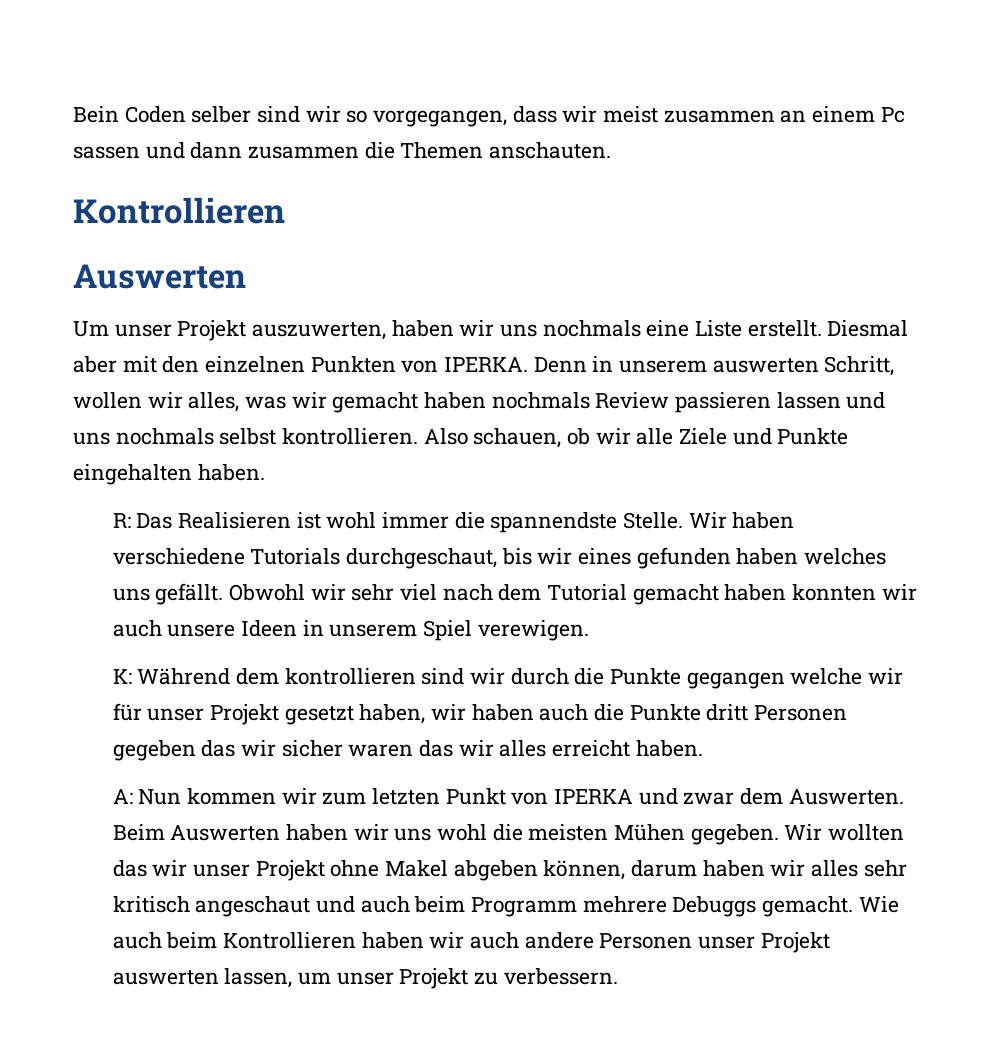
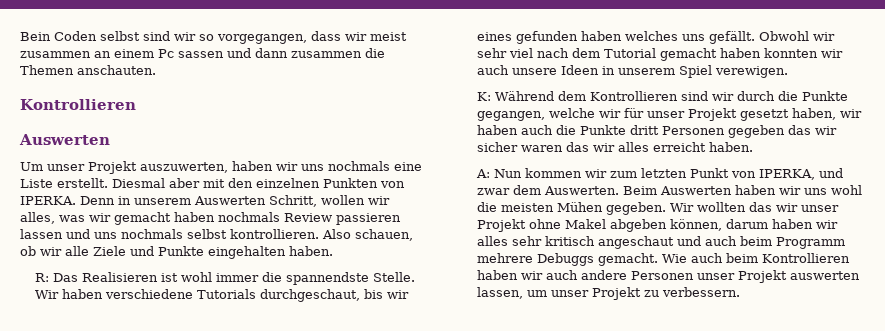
- Bein Coden selber sind wir so vorgegangen, dass wir meist zusammen an einem Pc sassen und dann zusammen die Themen anschauten.
+ Bein Coden selbst sind wir so vorgegangen, dass wir meist zusammen an einem Pc sassen und dann zusammen die Themen anschauten.
- Denn in unserem auswerten Schritt, wollen wir alles, was wir gemacht haben nochmals Review passieren lassen und uns nochmals selbst kontrollieren.
+ Denn in unserem Auswerten Schritt, wollen wir alles, was wir gemacht haben nochmals Review passieren lassen und uns nochmals selbst kontrollieren.
- K: Während dem kontrollieren sind wir durch die Punkte gegangen welche wir für unser Projekt gesetzt haben, wir haben auch die Punkte dritt Personen gegeben das wir sicher waren das wir alles erreicht haben.
+ K: Während dem Kontrollieren sind wir durch die Punkte gegangen, welche wir für unser Projekt gesetzt haben, wir haben auch die Punkte dritt Personen gegeben das wir sicher waren das wir alles erreicht haben.
- A: Nun kommen wir zum letzten Punkt von IPERKA und zwar dem Auswerten.
+ A: Nun kommen wir zum letzten Punkt von IPERKA, und zwar dem Auswerten.

